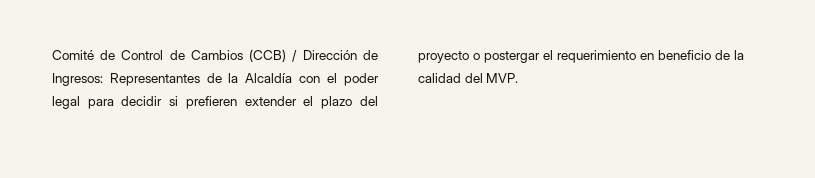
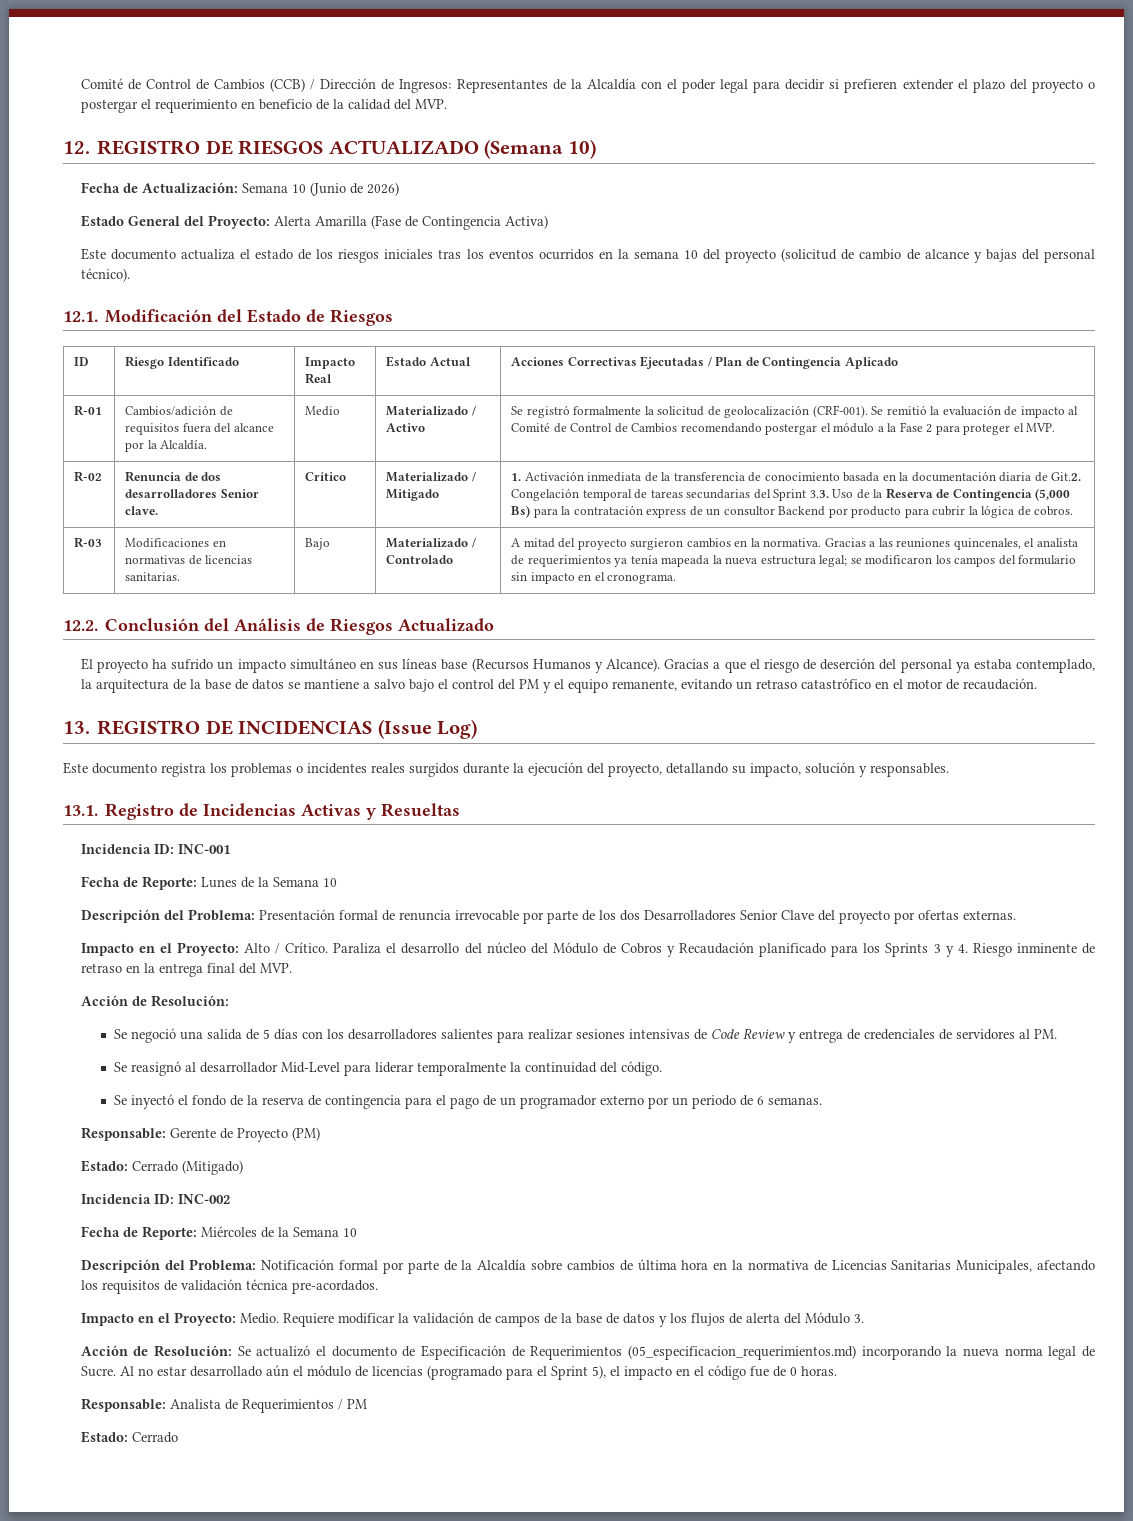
+ 12. REGISTRO DE RIESGOS ACTUALIZADO (Semana 10)
+ Fecha de Actualización: Semana 10 (Junio de 2026)
+ Estado General del Proyecto: Alerta Amarilla (Fase de Contingencia Activa)
+ Este documento actualiza el estado de los riesgos iniciales tras los eventos ocurridos en la semana 10 del proyecto (solicitud de cambio de alcance y bajas del personal técnico).
+ 12.1. Modificación del Estado de Riesgos
+ ID | Riesgo Identificado | Impacto Real | Estado Actual | Acciones Correctivas Ejecutadas / Plan de Contingencia Aplicado
+ R-01 | Cambios/adición de requisitos fuera del alcance por la Alcaldía. | Medio | Materializado / Activo | Se registró formalmente la solicitud de geolocalización (CRF-001). Se remitió la evaluación de impacto al Comité de Control de Cambios recomendando postergar el módulo a la Fase 2 para proteger el MVP.
+ R-02 | Renuncia de dos desarrolladores Senior clave. | Crítico | Materializado / Mitigado | 1. Activación inmediata de la transferencia de conocimiento basada en la documentación diaria de Git.2. Congelación temporal de tareas secundarias del Sprint 3.3. Uso de la Reserva de Contingencia (5,000 Bs) para la contratación express de un consultor Backend por producto para cubrir la lógica de cobros.
+ R-03 | Modificaciones en normativas de licencias sanitarias. | Bajo | Materializado / Controlado | A mitad del proyecto surgieron cambios en la normativa. Gracias a las reuniones quincenales, el analista de requerimientos ya tenía mapeada la nueva estructura legal; se modificaron los campos del formulario sin impacto en el cronograma.
+ 12.2. Conclusión del Análisis de Riesgos Actualizado
+ El proyecto ha sufrido un impacto simultáneo en sus líneas base (Recursos Humanos y Alcance). Gracias a que el riesgo de deserción del personal ya estaba contemplado, la arquitectura de la base de datos se mantiene a salvo bajo el control del PM y el equipo remanente, evitando un retraso catastrófico en el motor de recaudación.
+ 13. REGISTRO DE INCIDENCIAS (Issue Log)
+ Este documento registra los problemas o incidentes reales surgidos durante la ejecución del proyecto, detallando su impacto, solución y responsables.
+ 13.1. Registro de Incidencias Activas y Resueltas
+ Incidencia ID: INC-001
+ Fecha de Reporte: Lunes de la Semana 10
+ Descripción del Problema: Presentación formal de renuncia irrevocable por parte de los dos Desarrolladores Senior Clave del proyecto por ofertas externas.
+ Impacto en el Proyecto: Alto / Crítico. Paraliza el desarrollo del núcleo del Módulo de Cobros y Recaudación planificado para los Sprints 3 y 4. Riesgo inminente de retraso en la entrega final del MVP.
+ Acción de Resolución:
+ Se negoció una salida de 5 días con los desarrolladores salientes para realizar sesiones intensivas de Code Review y entrega de credenciales de servidores al PM.
+ Se reasignó al desarrollador Mid-Level para liderar temporalmente la continuidad del código.
+ Se inyectó el fondo de la reserva de contingencia para el pago de un programador externo por un periodo de 6 semanas.
+ Responsable: Gerente de Proyecto (PM)
+ Estado: Cerrado (Mitigado)
+ Incidencia ID: INC-002
+ Fecha de Reporte: Miércoles de la Semana 10
+ Descripción del Problema: Notificación formal por parte de la Alcaldía sobre cambios de última hora en la normativa de Licencias Sanitarias Municipales, afectando los requisitos de validación técnica pre-acordados.
+ Impacto en el Proyecto: Medio. Requiere modificar la validación de campos de la base de datos y los flujos de alerta del Módulo 3.
+ Acción de Resolución: Se actualizó el documento de Especificación de Requerimientos (05_especificacion_requerimientos.md) incorporando la nueva norma legal de Sucre. Al no estar desarrollado aún el módulo de licencias (programado para el Sprint 5), el impacto en el código fue de 0 horas.
+ Responsable: Analista de Requerimientos / PM
+ Estado: Cerrado

